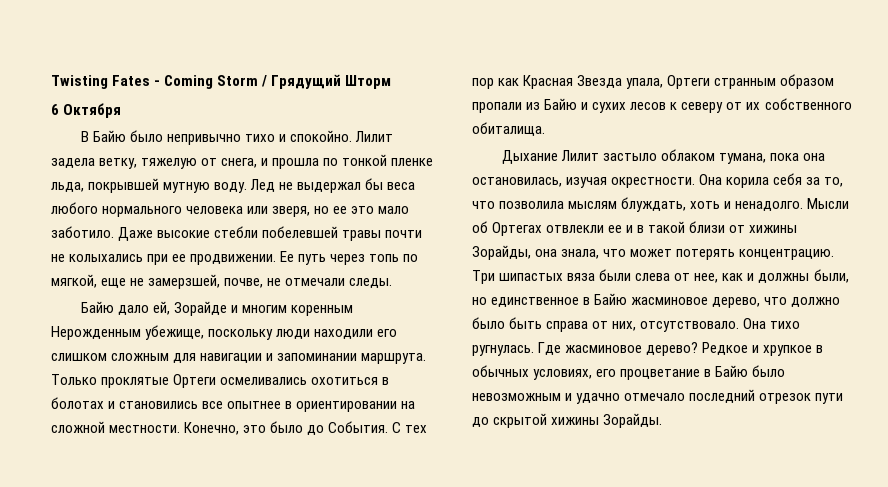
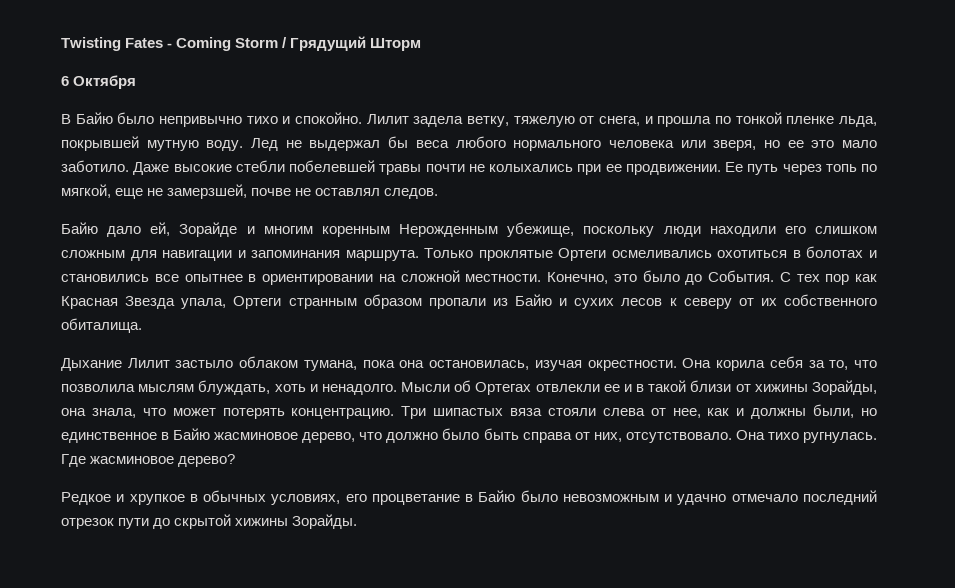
- Ее путь через топь по мягкой, еще не замерзшей, почве, не отмечали следы.
+ Ее путь через топь по мягкой, еще не замерзшей, почве не оставлял следов.
- Байю дало ей, Зорайде и многим коренным Нерожденным убежище, поскольку люди находили его слишком сложным для навигации и запоминании маршрута.
+ Байю дало ей, Зорайде и многим коренным Нерожденным убежище, поскольку люди находили его слишком сложным для навигации и запоминания маршрута.
- Три шипастых вяза были слева от нее, как и должны были, но единственное в Байю жасминовое дерево, что должно было быть справа от них, отсутствовало.
+ Три шипастых вяза стояли слева от нее, как и должны были, но единственное в Байю жасминовое дерево, что должно было быть справа от них, отсутствовало.
- Где жасминовое дерево? Редкое и хрупкое в обычных условиях, его процветание в Байю было невозможным и удачно отмечало последний отрезок пути до скрытой хижины Зорайды.
+ Где жасминовое дерево?
+ Редкое и хрупкое в обычных условиях, его процветание в Байю было невозможным и удачно отмечало последний отрезок пути до скрытой хижины Зорайды.

